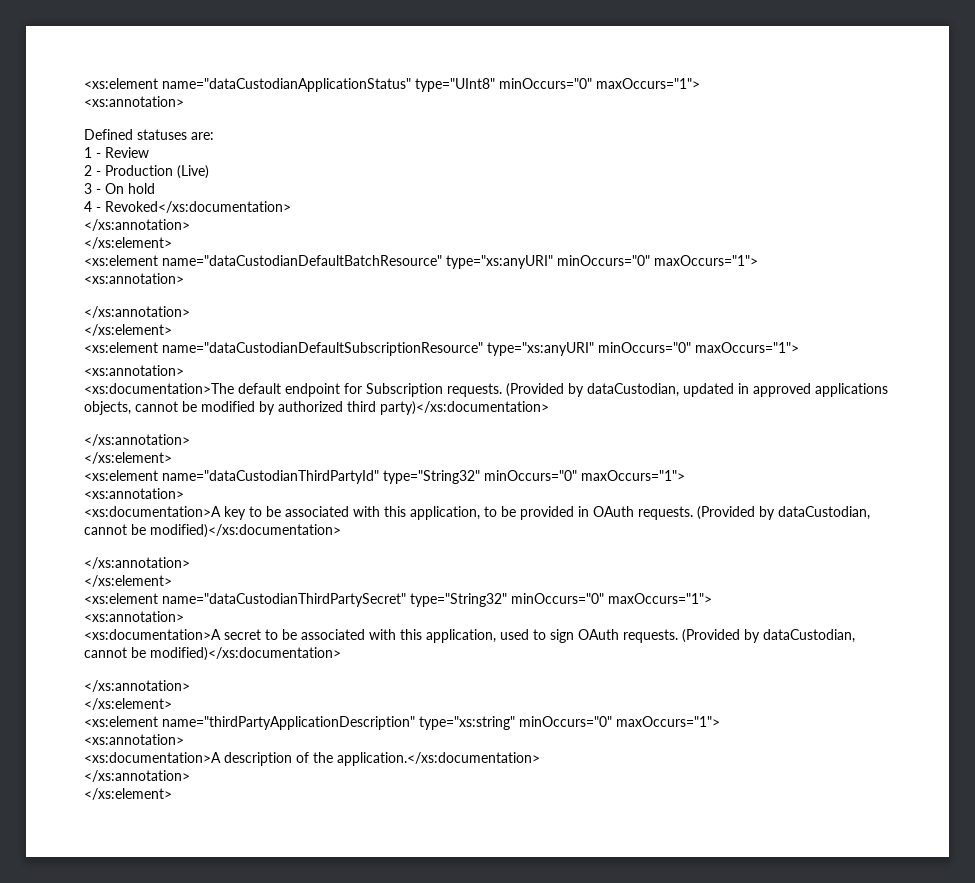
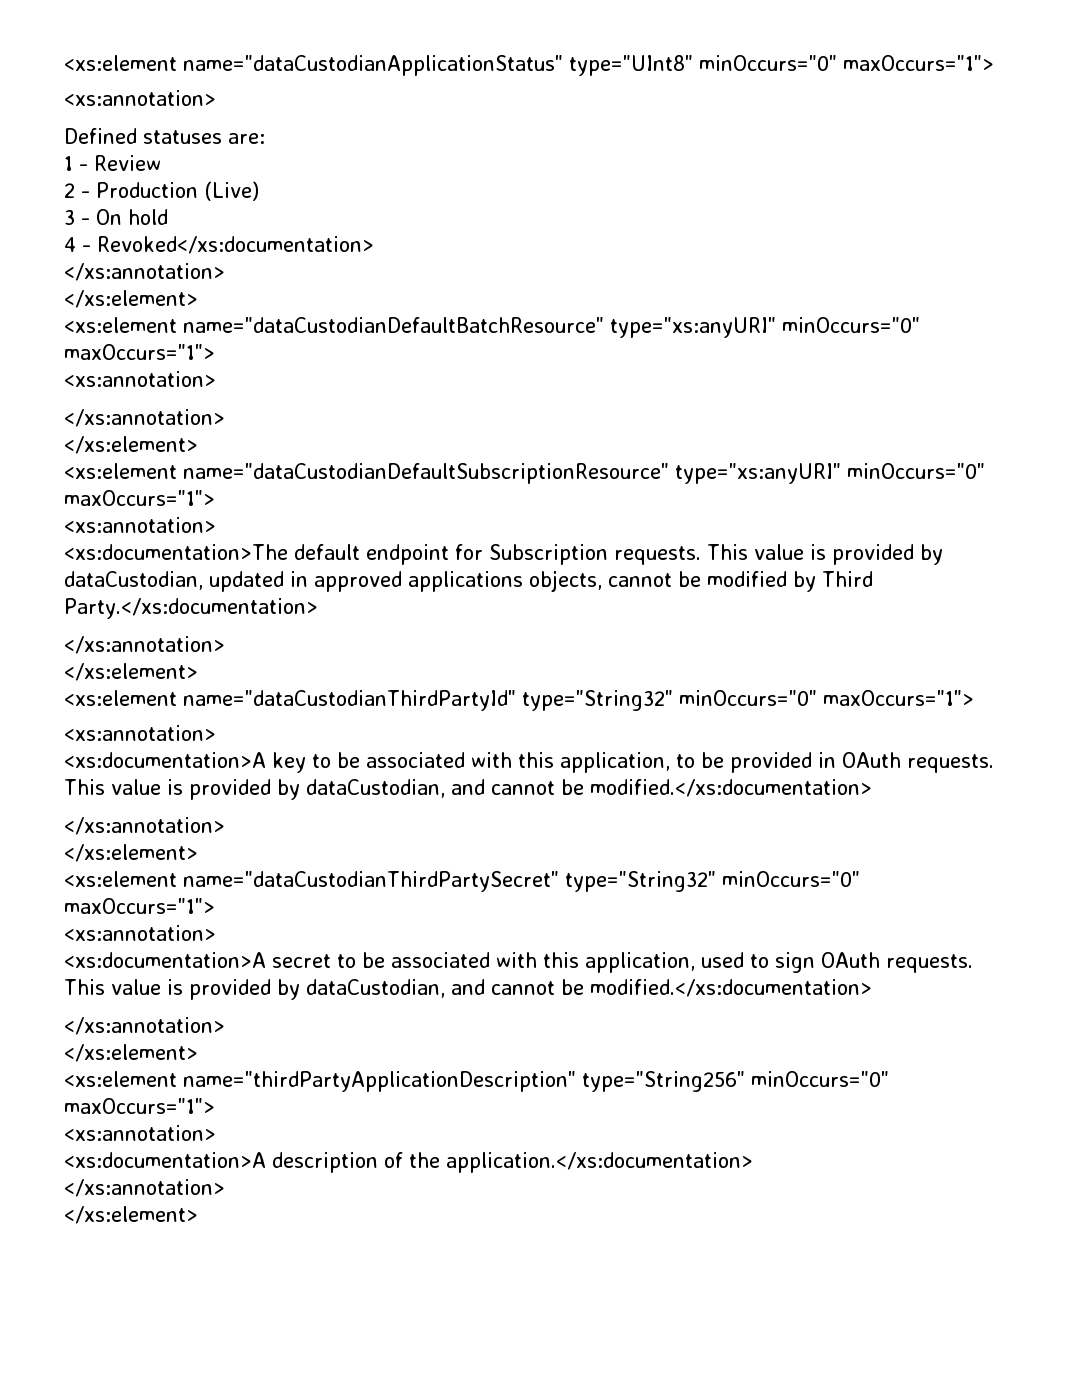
- (Provided by dataCustodian, updated in approved applications objects, cannot be modified by authorized third party)</xs:documentation>
+ This value is provided by dataCustodian, updated in approved applications objects, cannot be modified by Third Party.</xs:documentation>
- <xs:documentation>A key to be associated with this application, to be provided in OAuth requests. (Provided by dataCustodian, cannot be modified)</xs:documentation>
+ <xs:documentation>A key to be associated with this application, to be provided in OAuth requests. This value is provided by dataCustodian, and cannot be modified.</xs:documentation>
- <xs:documentation>A secret to be associated with this application, used to sign OAuth requests. (Provided by dataCustodian, cannot be modified)</xs:documentation>
+ <xs:documentation>A secret to be associated with this application, used to sign OAuth requests. This value is provided by dataCustodian, and cannot be modified.</xs:documentation>
- <xs:element name="thirdPartyApplicationDescription" type="xs:string" minOccurs="0" maxOccurs="1">
+ <xs:element name="thirdPartyApplicationDescription" type="String256" minOccurs="0" maxOccurs="1">

